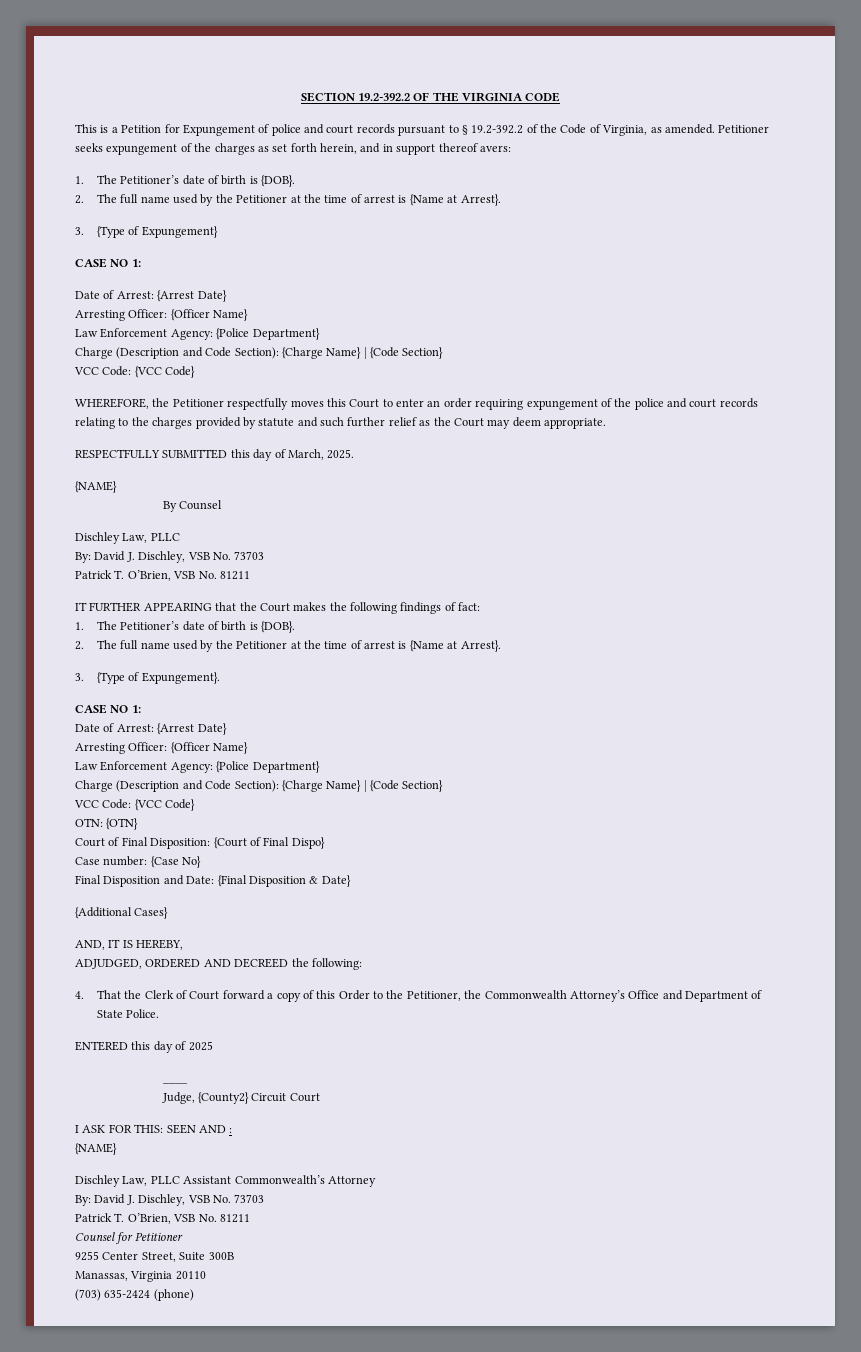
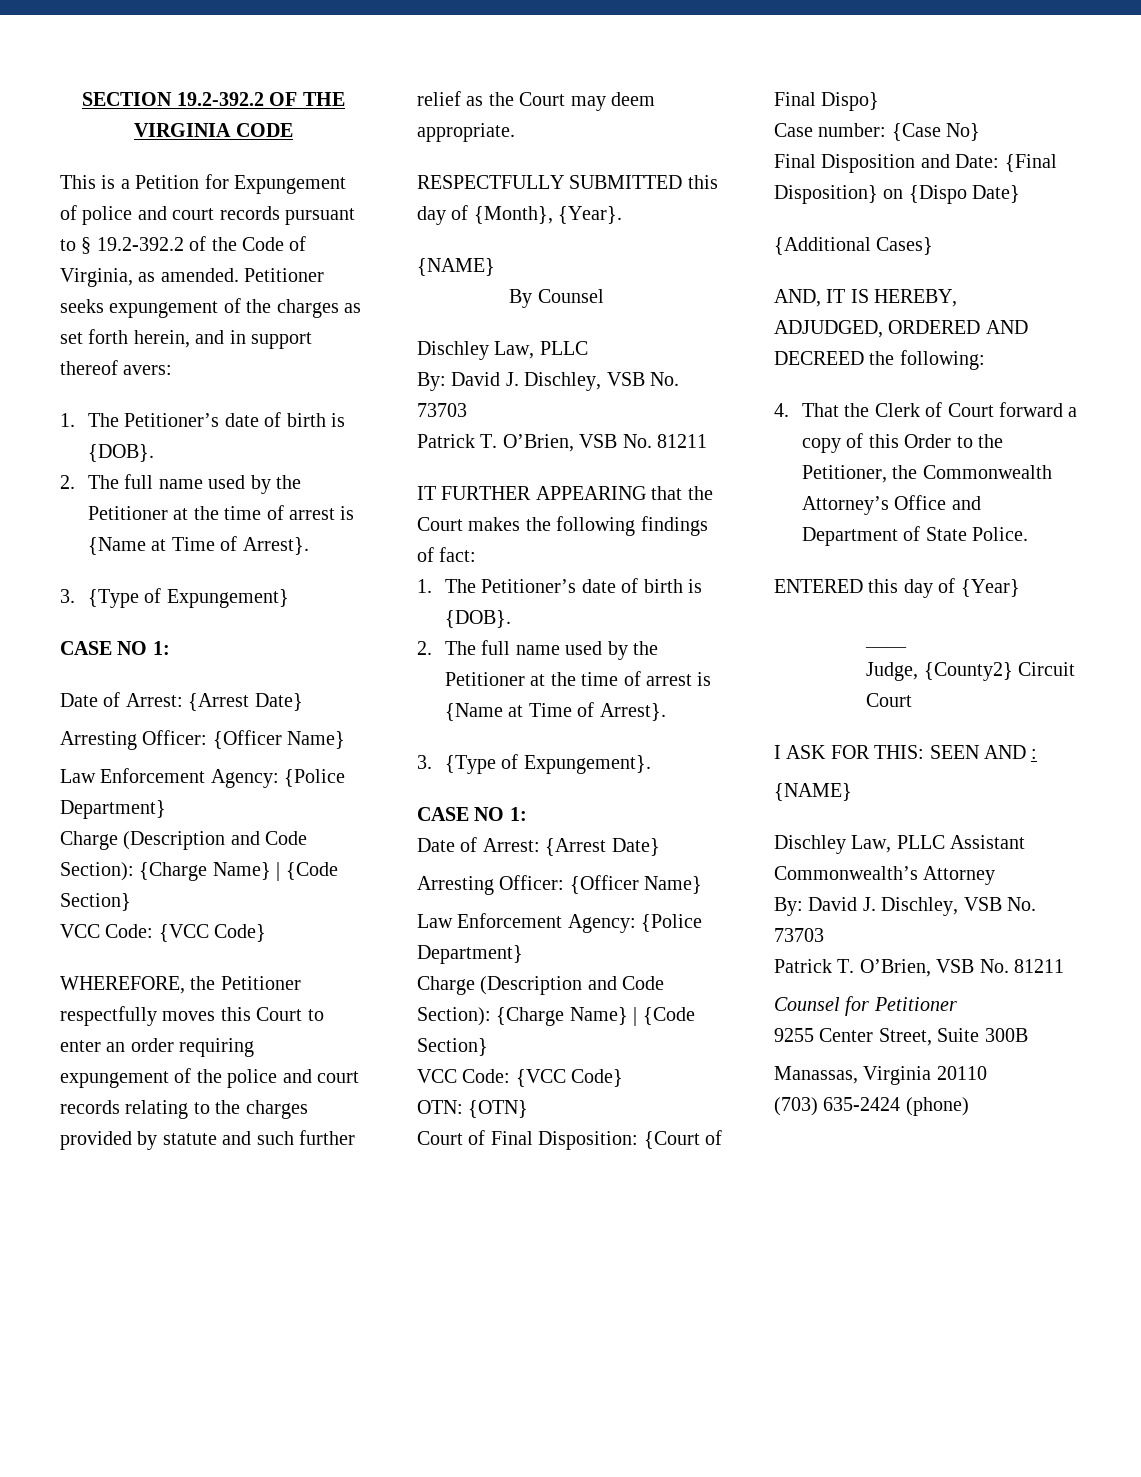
  Petitioner seeks expungement of the charges as set forth herein, and in support thereof avers:
  1. The Petitioner’s date of birth is {DOB}.
- 2. The full name used by the Petitioner at the time of arrest is {Name at Arrest}.
+ 2. The full name used by the Petitioner at the time of arrest is {Name at Time of Arrest}.
- RESPECTFULLY SUBMITTED this day of March, 2025.
+ RESPECTFULLY SUBMITTED this day of {Month}, {Year}.
  IT FURTHER APPEARING that the Court makes the following findings of fact:
  1. The Petitioner’s date of birth is {DOB}.
- 2. The full name used by the Petitioner at the time of arrest is {Name at Arrest}.
+ 2. The full name used by the Petitioner at the time of arrest is {Name at Time of Arrest}.
- Final Disposition and Date: {Final Disposition & Date}
+ Final Disposition and Date: {Final Disposition} on {Dispo Date}
- ENTERED this day of 2025
+ ENTERED this day of {Year}

